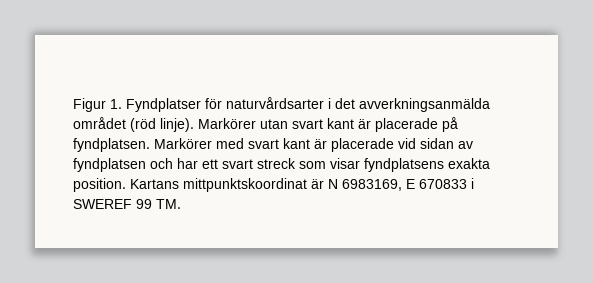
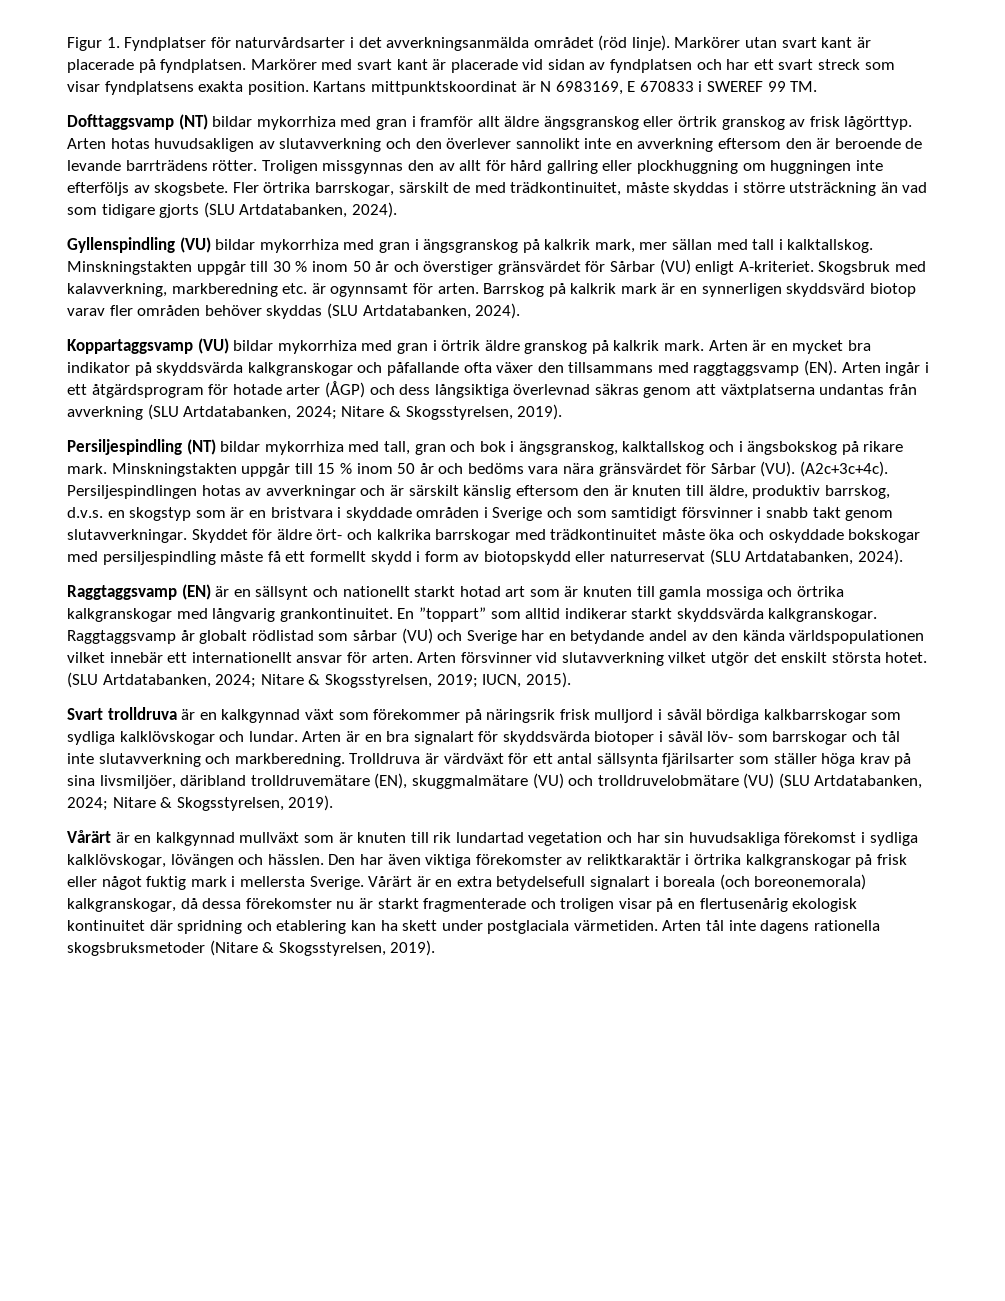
+ Dofttaggsvamp (NT) bildar mykorrhiza med gran i framför allt äldre ängsgranskog eller örtrik granskog av frisk lågörttyp. Arten hotas huvudsakligen av slutavverkning och den överlever sannolikt inte en avverkning eftersom den är beroende de levande barrträdens rötter. Troligen missgynnas den av allt för hård gallring eller plockhuggning om huggningen inte efterföljs av skogsbete. Fler örtrika barrskogar, särskilt de med trädkontinuitet, måste skyddas i större utsträckning än vad som tidigare gjorts (SLU Artdatabanken, 2024).
+ Gyllenspindling (VU) bildar mykorrhiza med gran i ängsgranskog på kalkrik mark, mer sällan med tall i kalktallskog. Minskningstakten uppgår till 30 % inom 50 år och överstiger gränsvärdet för Sårbar (VU) enligt A-kriteriet. Skogsbruk med kalavverkning, markberedning etc. är ogynnsamt för arten. Barrskog på kalkrik mark är en synnerligen skyddsvärd biotop varav fler områden behöver skyddas (SLU Artdatabanken, 2024).
+ Koppartaggsvamp (VU) bildar mykorrhiza med gran i örtrik äldre granskog på kalkrik mark. Arten är en mycket bra indikator på skyddsvärda kalkgranskogar och påfallande ofta växer den tillsammans med raggtaggsvamp (EN). Arten ingår i ett åtgärdsprogram för hotade arter (ÅGP) och dess långsiktiga överlevnad säkras genom att växtplatserna undantas från avverkning (SLU Artdatabanken, 2024; Nitare & Skogsstyrelsen, 2019).
+ Persiljespindling (NT) bildar mykorrhiza med tall, gran och bok i ängsgranskog, kalktallskog och i ängsbokskog på rikare mark. Minskningstakten uppgår till 15 % inom 50 år och bedöms vara nära gränsvärdet för Sårbar (VU). (A2c+3c+4c). Persiljespindlingen hotas av avverkningar och är särskilt känslig eftersom den är knuten till äldre, produktiv barrskog, d.v.s. en skogstyp som är en bristvara i skyddade områden i Sverige och som samtidigt försvinner i snabb takt genom slutavverkningar. Skyddet för äldre ört- och kalkrika barrskogar med trädkontinuitet måste öka och oskyddade bokskogar med persiljespindling måste få ett formellt skydd i form av biotopskydd eller naturreservat (SLU Artdatabanken, 2024).
+ Raggtaggsvamp (EN) är en sällsynt och nationellt starkt hotad art som är knuten till gamla mossiga och örtrika kalkgranskogar med långvarig grankontinuitet. En ”toppart” som alltid indikerar starkt skyddsvärda kalkgranskogar. Raggtaggsvamp år globalt rödlistad som sårbar (VU) och Sverige har en betydande andel av den kända världspopulationen vilket innebär ett internationellt ansvar för arten. Arten försvinner vid slutavverkning vilket utgör det enskilt största hotet. (SLU Artdatabanken, 2024; Nitare & Skogsstyrelsen, 2019; IUCN, 2015).
+ Svart trolldruva är en kalkgynnad växt som förekommer på näringsrik frisk mulljord i såväl bördiga kalkbarrskogar som sydliga kalklövskogar och lundar. Arten är en bra signalart för skyddsvärda biotoper i såväl löv- som barrskogar och tål inte slutavverkning och markberedning. Trolldruva är värdväxt för ett antal sällsynta fjärilsarter som ställer höga krav på sina livsmiljöer, däribland trolldruvemätare (EN), skuggmalmätare (VU) och trolldruvelobmätare (VU) (SLU Artdatabanken, 2024; Nitare & Skogsstyrelsen, 2019).
+ Vårärt är en kalkgynnad mullväxt som är knuten till rik lundartad vegetation och har sin huvudsakliga förekomst i sydliga kalklövskogar, lövängen och hässlen. Den har även viktiga förekomster av reliktkaraktär i örtrika kalkgranskogar på frisk eller något fuktig mark i mellersta Sverige. Vårärt är en extra betydelsefull signalart i boreala (och boreonemorala) kalkgranskogar, då dessa förekomster nu är starkt fragmenterade och troligen visar på en flertusenårig ekologisk kontinuitet där spridning och etablering kan ha skett under postglaciala värmetiden. Arten tål inte dagens rationella skogsbruksmetoder (Nitare & Skogsstyrelsen, 2019).

